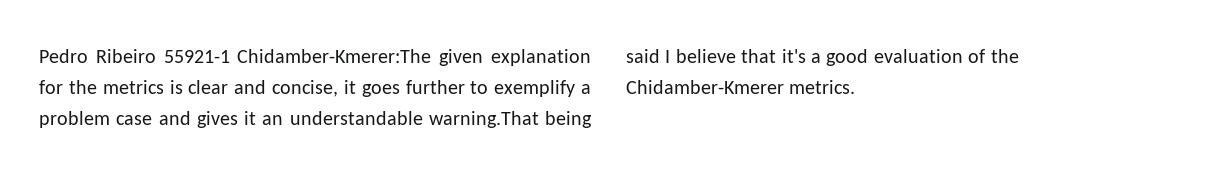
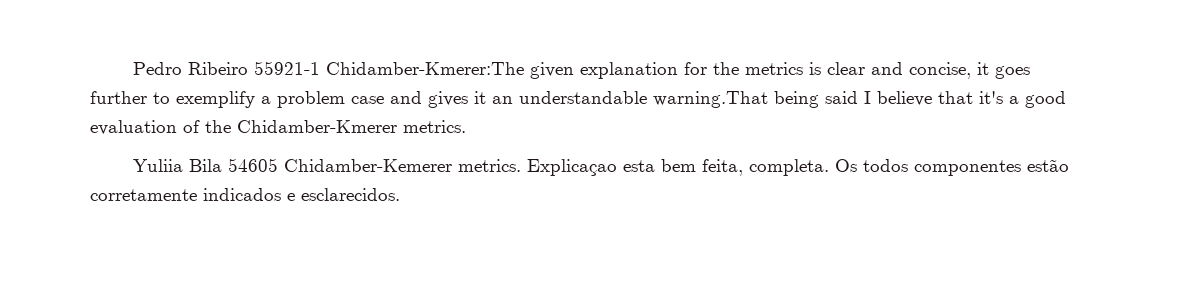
+ Yuliia Bila 54605 Chidamber-Kemerer metrics. Explicaçao esta bem feita, completa. Os todos componentes estão corretamente indicados e esclarecidos.

